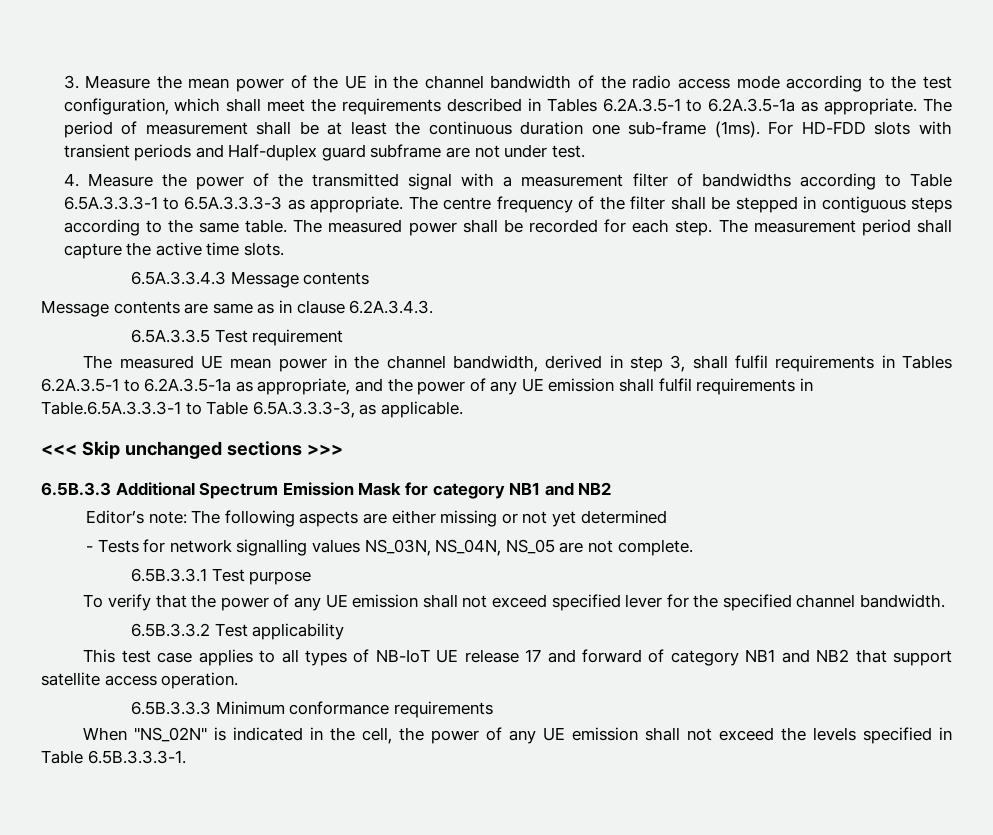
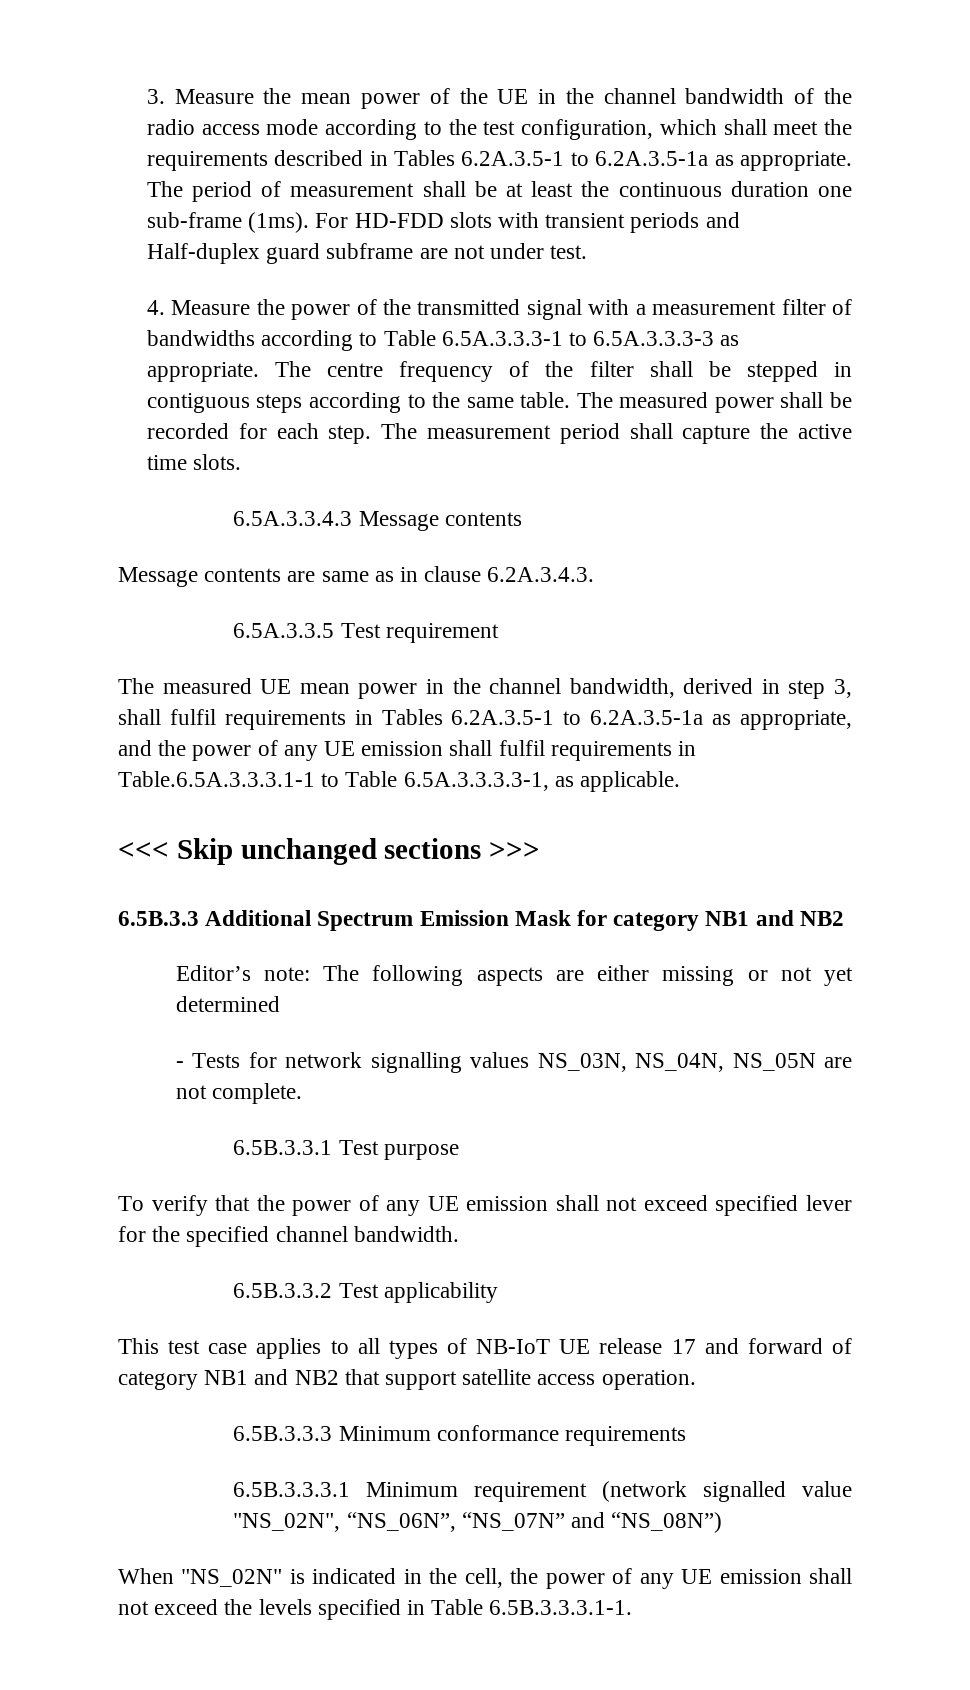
- The measured UE mean power in the channel bandwidth, derived in step 3, shall fulfil requirements in Tables 6.2A.3.5-1 to 6.2A.3.5-1a as appropriate, and the power of any UE emission shall fulfil requirements in Table.6.5A.3.3.3-1 to Table 6.5A.3.3.3-3, as applicable.
+ The measured UE mean power in the channel bandwidth, derived in step 3, shall fulfil requirements in Tables 6.2A.3.5-1 to 6.2A.3.5-1a as appropriate, and the power of any UE emission shall fulfil requirements in Table.6.5A.3.3.3.1-1 to Table 6.5A.3.3.3.3-1, as applicable.
- - Tests for network signalling values NS_03N, NS_04N, NS_05 are not complete.
+ - Tests for network signalling values NS_03N, NS_04N, NS_05N are not complete.
+ 6.5B.3.3.3.1 Minimum requirement (network signalled value "NS_02N", “NS_06N”, “NS_07N” and “NS_08N”)
- When "NS_02N" is indicated in the cell, the power of any UE emission shall not exceed the levels specified in Table 6.5B.3.3.3-1.
+ When "NS_02N" is indicated in the cell, the power of any UE emission shall not exceed the levels specified in Table 6.5B.3.3.3.1-1.

